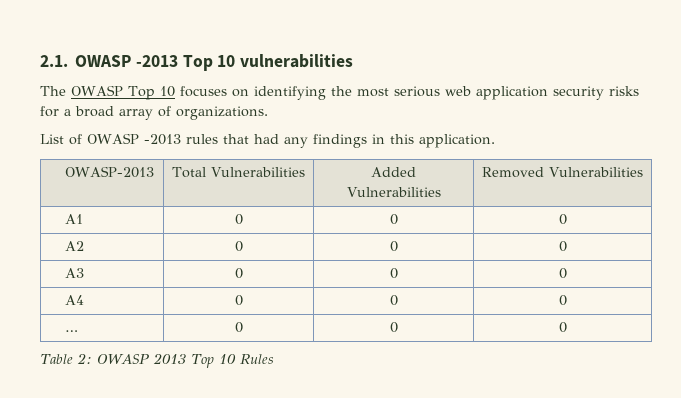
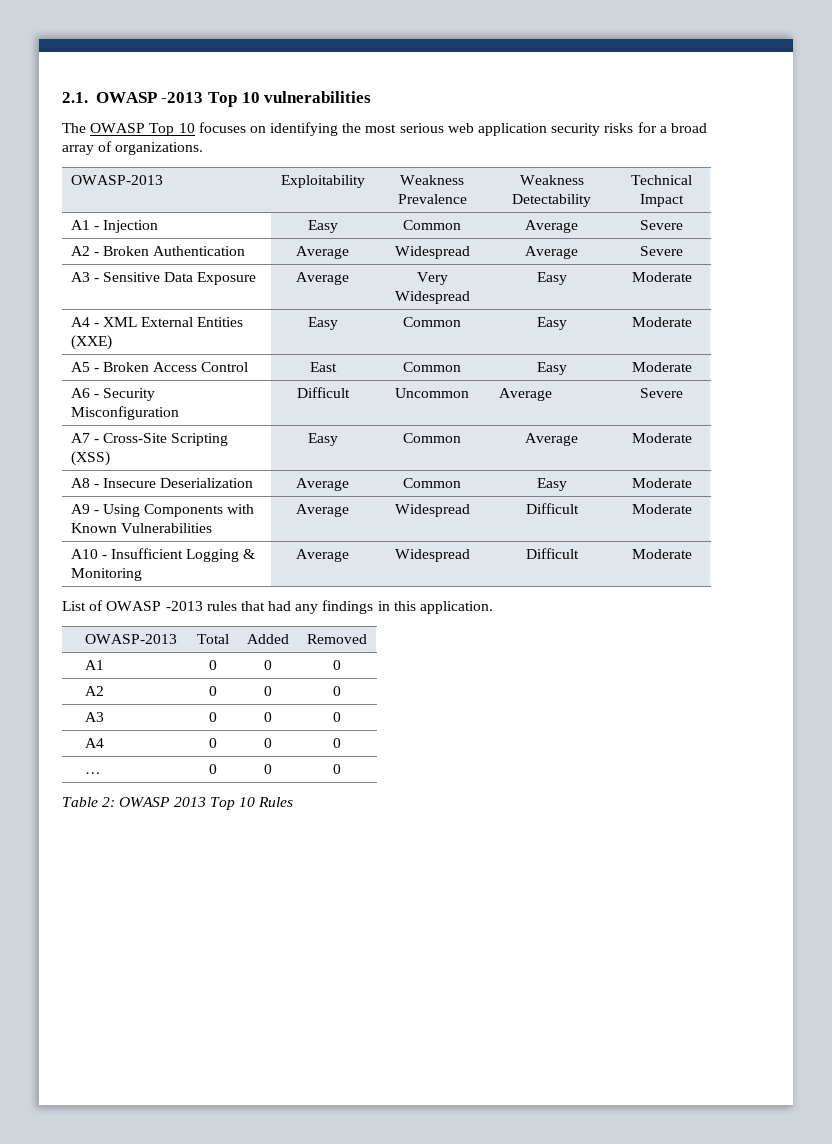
+ OWASP-2013 | Exploitability | Weakness Prevalence | Weakness Detectability | Technical Impact
+ A1 - Injection | Easy | Common | Average | Severe
+ A2 - Broken Authentication | Average | Widespread | Average | Severe
+ A3 - Sensitive Data Exposure | Average | Very Widespread | Easy | Moderate
+ A4 - XML External Entities (XXE) | Easy | Common | Easy | Moderate
+ A5 - Broken Access Control | East | Common | Easy | Moderate
+ A6 - Security Misconfiguration | Difficult | Uncommon | Average | Severe
+ A7 - Cross-Site Scripting (XSS) | Easy | Common | Average | Moderate
+ A8 - Insecure Deserialization | Average | Common | Easy | Moderate
+ A9 - Using Components with Known Vulnerabilities | Average | Widespread | Difficult | Moderate
+ A10 - Insufficient Logging & Monitoring | Average | Widespread | Difficult | Moderate
- OWASP-2013 | Total Vulnerabilities | Added Vulnerabilities | Removed Vulnerabilities
+ OWASP-2013 | Total | Added | Removed

